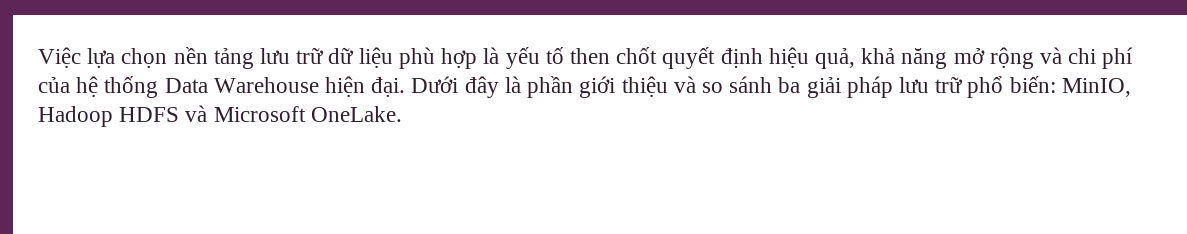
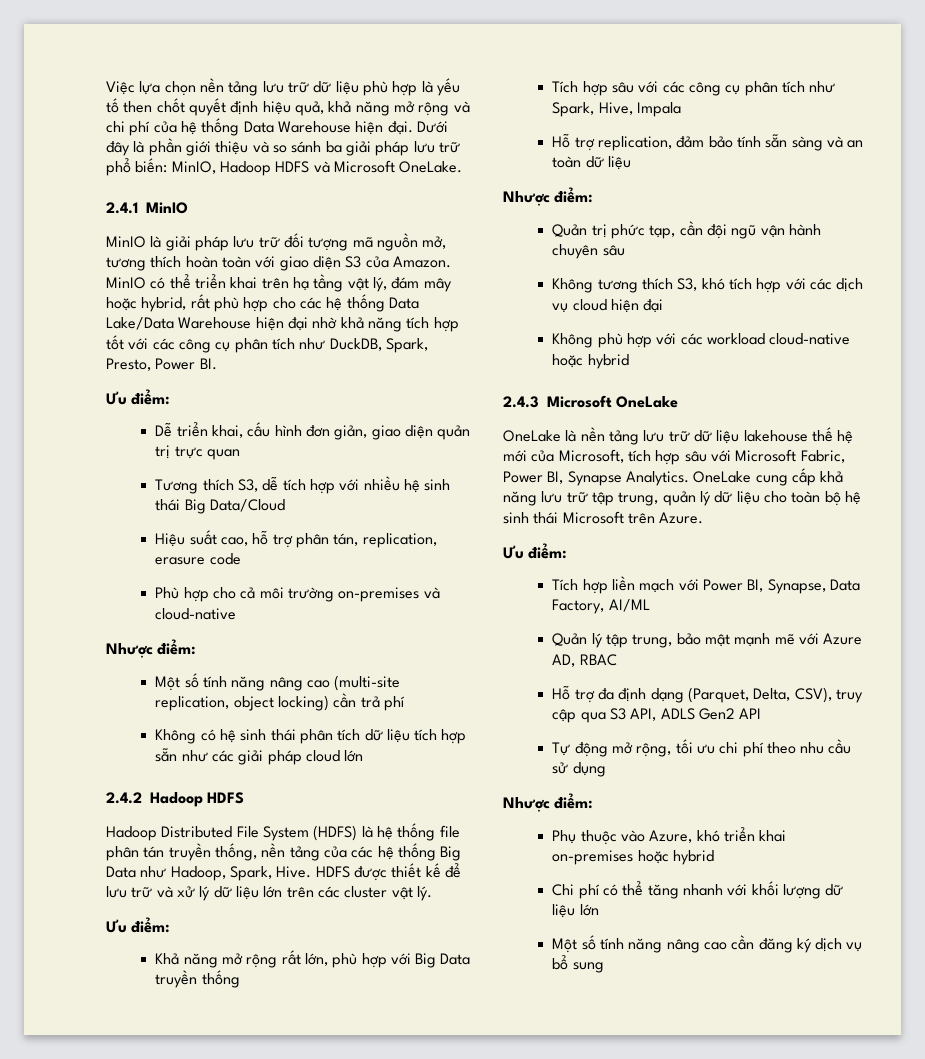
+ 2.4.1 MinIO
+ MinIO là giải pháp lưu trữ đối tượng mã nguồn mở, tương thích hoàn toàn với giao diện S3 của Amazon. MinIO có thể triển khai trên hạ tầng vật lý, đám mây hoặc hybrid, rất phù hợp cho các hệ thống Data Lake/Data Warehouse hiện đại nhờ khả năng tích hợp tốt với các công cụ phân tích như DuckDB, Spark, Presto, Power BI.
+ Ưu điểm:
+ Dễ triển khai, cấu hình đơn giản, giao diện quản trị trực quan
+ Tương thích S3, dễ tích hợp với nhiều hệ sinh thái Big Data/Cloud
+ Hiệu suất cao, hỗ trợ phân tán, replication, erasure code
+ Phù hợp cho cả môi trường on-premises và cloud-native
+ Nhược điểm:
+ Một số tính năng nâng cao (multi-site replication, object locking) cần trả phí
+ Không có hệ sinh thái phân tích dữ liệu tích hợp sẵn như các giải pháp cloud lớn
+ 2.4.2 Hadoop HDFS
+ Hadoop Distributed File System (HDFS) là hệ thống file phân tán truyền thống, nền tảng của các hệ thống Big Data như Hadoop, Spark, Hive. HDFS được thiết kế để lưu trữ và xử lý dữ liệu lớn trên các cluster vật lý.
+ Ưu điểm:
+ Khả năng mở rộng rất lớn, phù hợp với Big Data truyền thống
+ Tích hợp sâu với các công cụ phân tích như Spark, Hive, Impala
+ Hỗ trợ replication, đảm bảo tính sẵn sàng và an toàn dữ liệu
+ Nhược điểm:
+ Quản trị phức tạp, cần đội ngũ vận hành chuyên sâu
+ Không tương thích S3, khó tích hợp với các dịch vụ cloud hiện đại
+ Không phù hợp với các workload cloud-native hoặc hybrid
+ 2.4.3 Microsoft OneLake
+ OneLake là nền tảng lưu trữ dữ liệu lakehouse thế hệ mới của Microsoft, tích hợp sâu với Microsoft Fabric, Power BI, Synapse Analytics. OneLake cung cấp khả năng lưu trữ tập trung, quản lý dữ liệu cho toàn bộ hệ sinh thái Microsoft trên Azure.
+ Ưu điểm:
+ Tích hợp liền mạch với Power BI, Synapse, Data Factory, AI/ML
+ Quản lý tập trung, bảo mật mạnh mẽ với Azure AD, RBAC
+ Hỗ trợ đa định dạng (Parquet, Delta, CSV), truy cập qua S3 API, ADLS Gen2 API
+ Tự động mở rộng, tối ưu chi phí theo nhu cầu sử dụng
+ Nhược điểm:
+ Phụ thuộc vào Azure, khó triển khai on-premises hoặc hybrid
+ Chi phí có thể tăng nhanh với khối lượng dữ liệu lớn
+ Một số tính năng nâng cao cần đăng ký dịch vụ bổ sung

